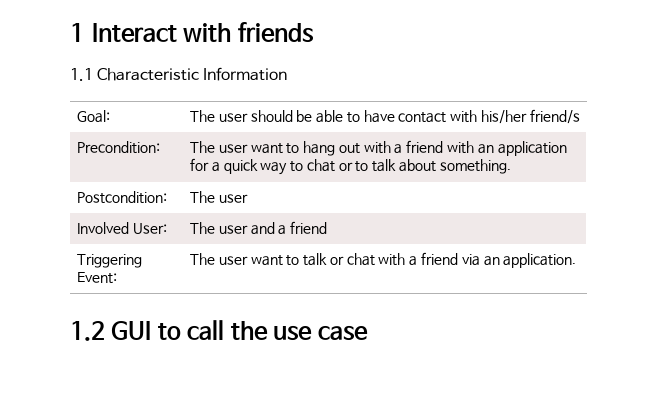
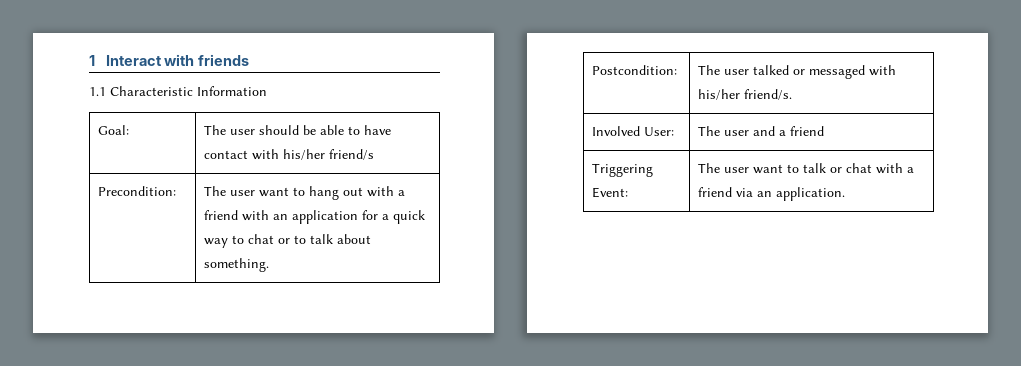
- Postcondition: | The user
+ Postcondition: | The user talked or messaged with his/her friend/s.
- 1.2 GUI to call the use case

